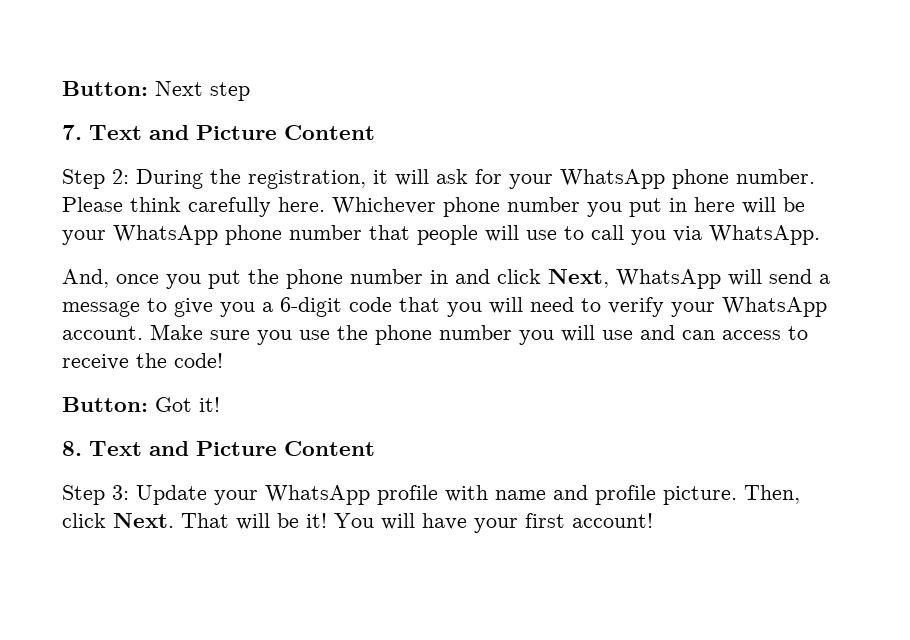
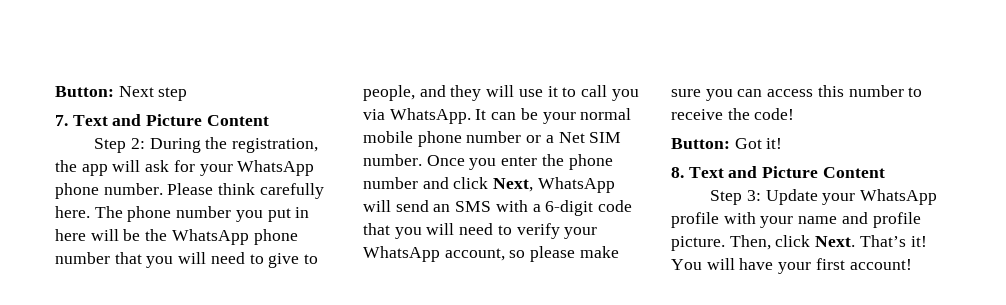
- Step 2: During the registration, it will ask for your WhatsApp phone number.
+ Step 2: During the registration, the app will ask for your WhatsApp phone number.
- Whichever phone number you put in here will be your WhatsApp phone number that people will use to call you via WhatsApp.
- And, once you put the phone number in and click Next, WhatsApp will send a message to give you a 6-digit code that you will need to verify your WhatsApp account. Make sure you use the phone number you will use and can access to receive the code!
+ The phone number you put in here will be the WhatsApp phone number that you will need to give to people, and they will use it to call you via WhatsApp. It can be your normal mobile phone number or a Net SIM number. Once you enter the phone number and click Next, WhatsApp will send an SMS with a 6-digit code that you will need to verify your WhatsApp account, so please make sure you can access this number to receive the code!
- Step 3: Update your WhatsApp profile with name and profile picture.
+ Step 3: Update your WhatsApp profile with your name and profile picture.
- That will be it!
+ That’s it!

